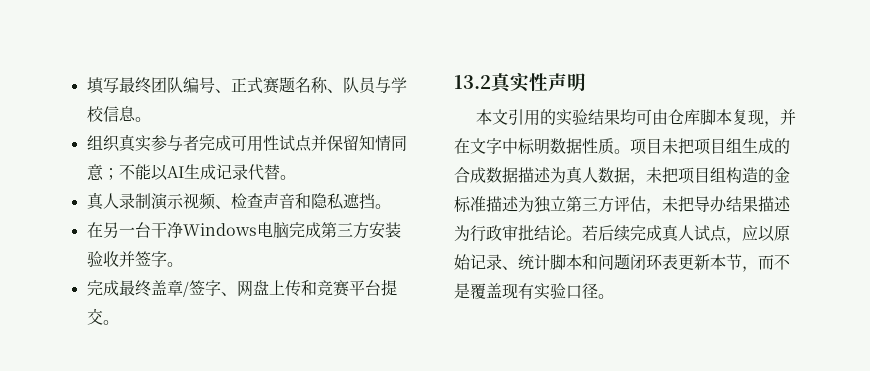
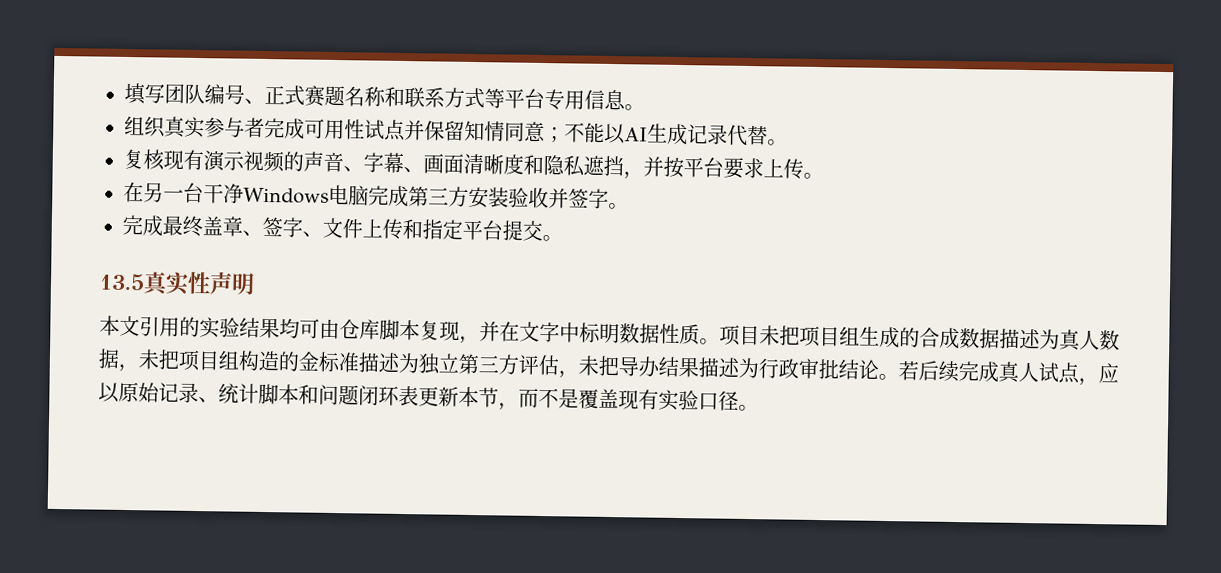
- 填写最终团队编号、正式赛题名称、队员与学校信息。
+ 填写团队编号、正式赛题名称和联系方式等平台专用信息。
- 真人录制演示视频、检查声音和隐私遮挡。
+ 复核现有演示视频的声音、字幕、画面清晰度和隐私遮挡，并按平台要求上传。
- 完成最终盖章/签字、网盘上传和竞赛平台提交。
+ 完成最终盖章、签字、文件上传和指定平台提交。
- 13.2真实性声明
+ 13.5真实性声明

